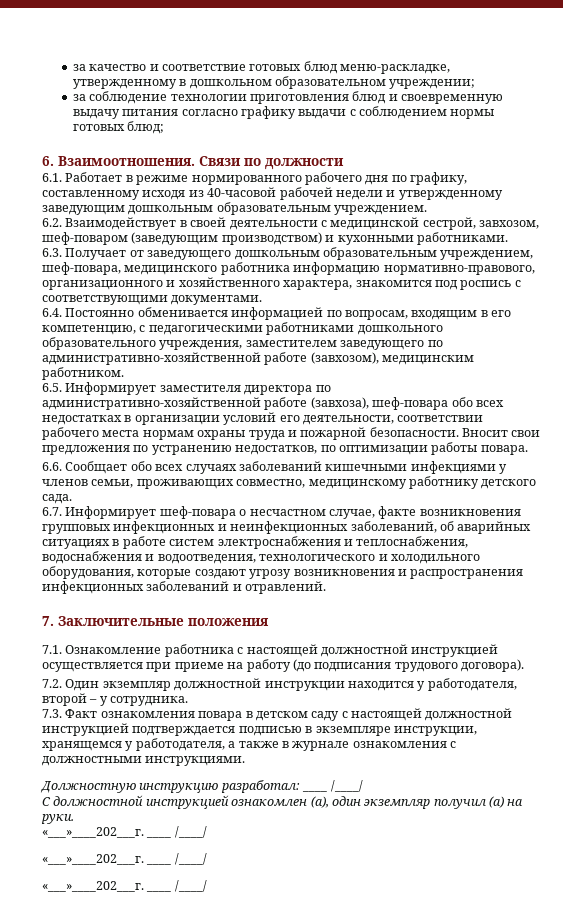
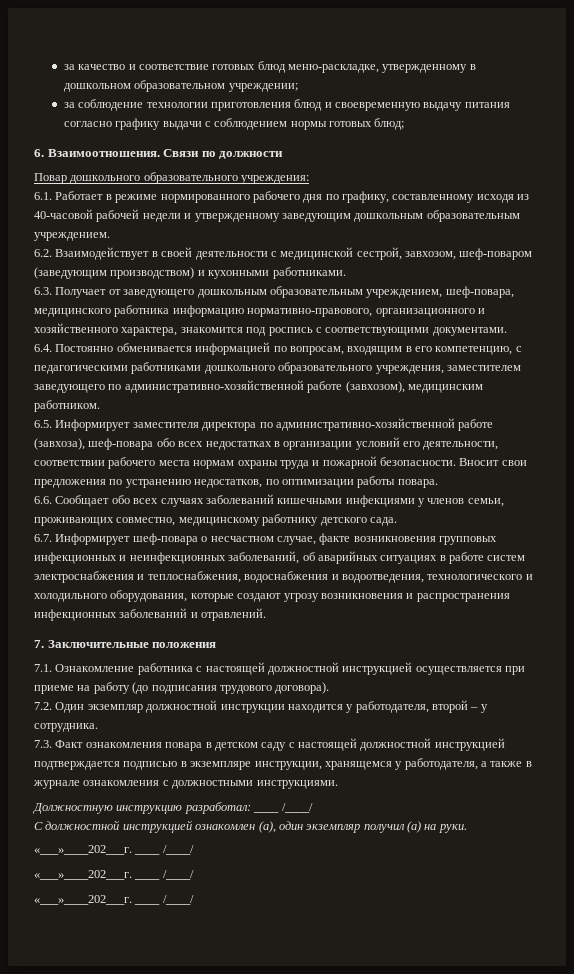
+ Повар дошкольного образовательного учреждения:

